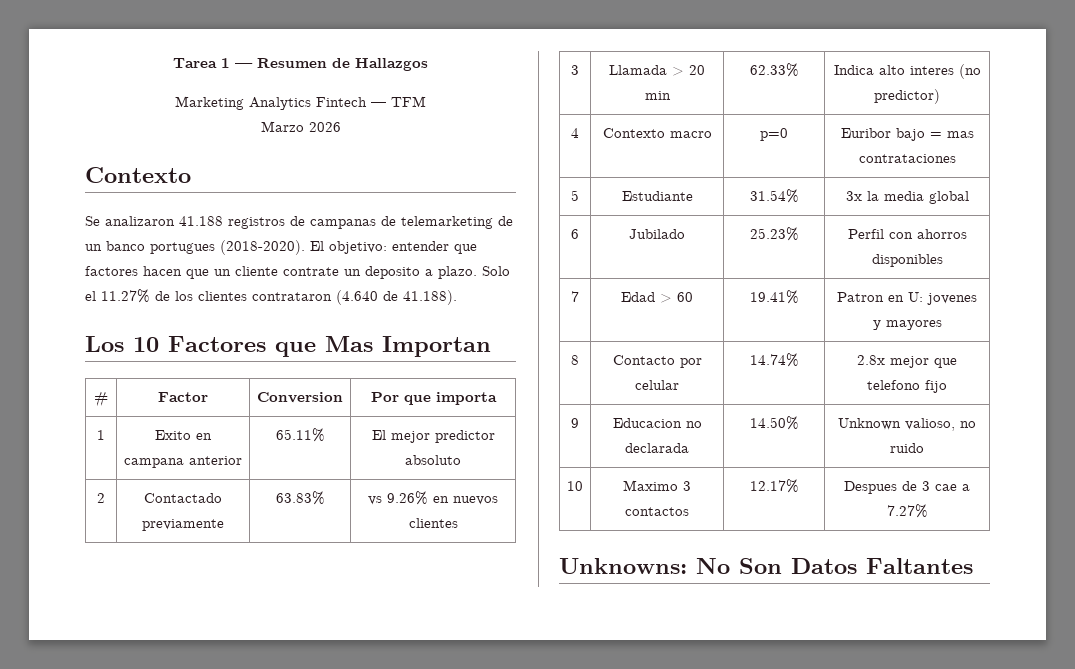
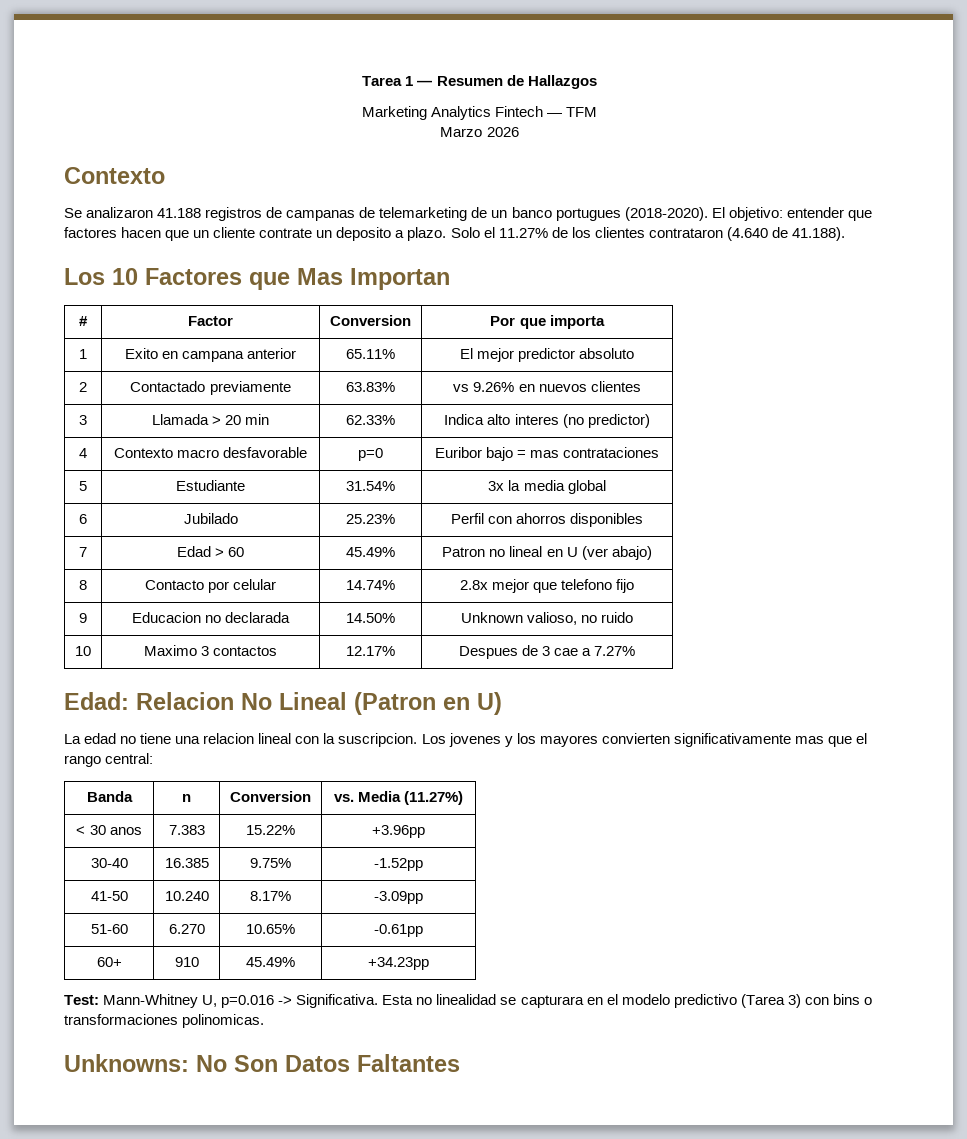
- 4 | Contexto macro | p=0 | Euribor bajo = mas contrataciones
+ 4 | Contexto macro desfavorable | p=0 | Euribor bajo = mas contrataciones
- 7 | Edad > 60 | 19.41% | Patron en U: jovenes y mayores
+ 7 | Edad > 60 | 45.49% | Patron no lineal en U (ver abajo)
+ Edad: Relacion No Lineal (Patron en U)
+ La edad no tiene una relacion lineal con la suscripcion. Los jovenes y los mayores convierten significativamente mas que el rango central:
+ Banda | n | Conversion | vs. Media (11.27%)
+ < 30 anos | 7.383 | 15.22% | +3.96pp
+ 30-40 | 16.385 | 9.75% | -1.52pp
+ 41-50 | 10.240 | 8.17% | -3.09pp
+ 51-60 | 6.270 | 10.65% | -0.61pp
+ 60+ | 910 | 45.49% | +34.23pp
+ Test: Mann-Whitney U, p=0.016 -> Significativa. Esta no linealidad se capturara en el modelo predictivo (Tarea 3) con bins o transformaciones polinomicas.

